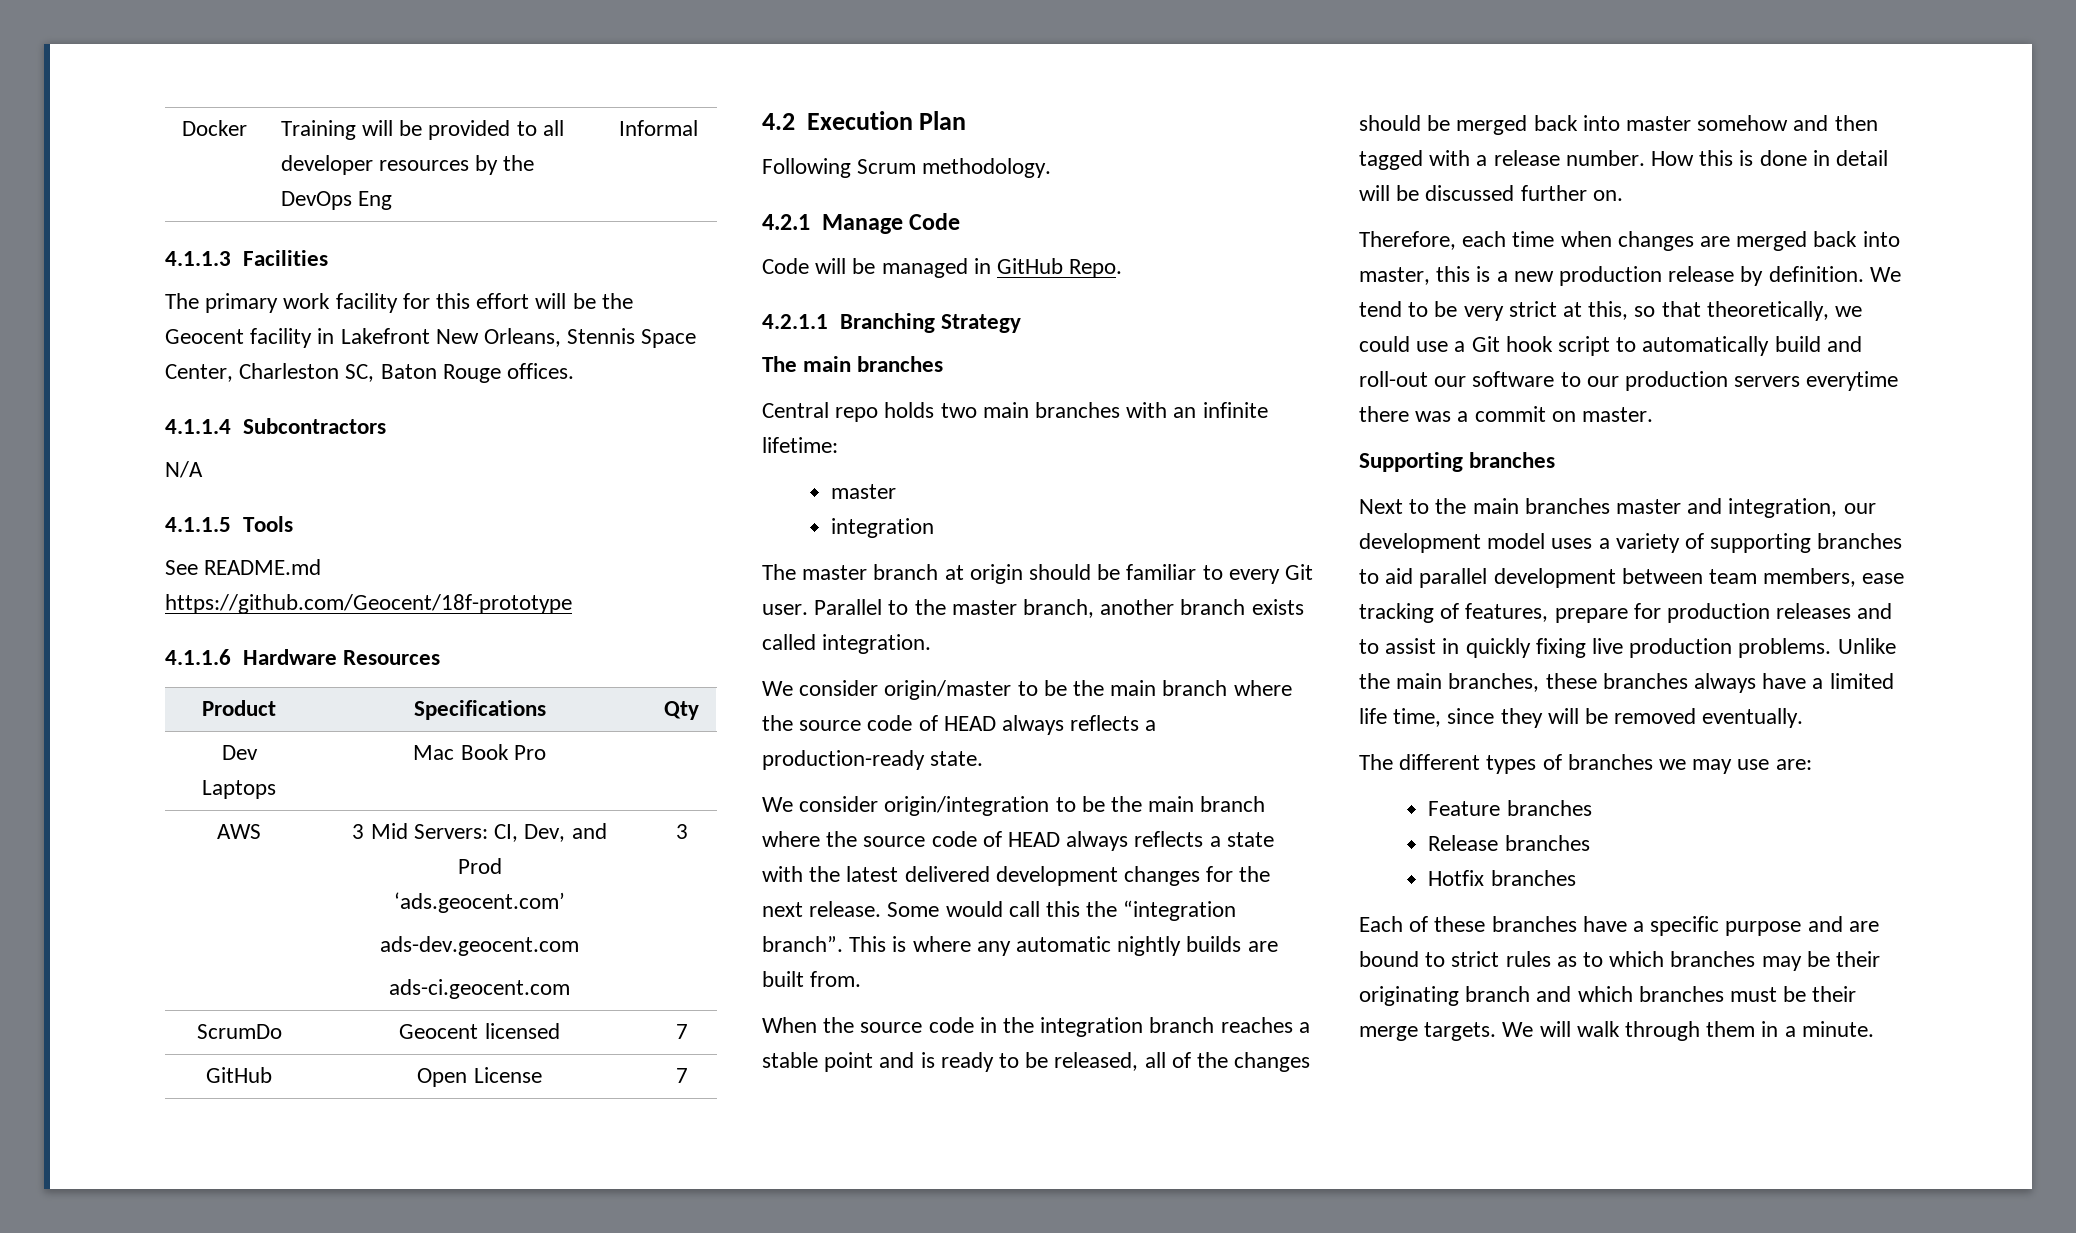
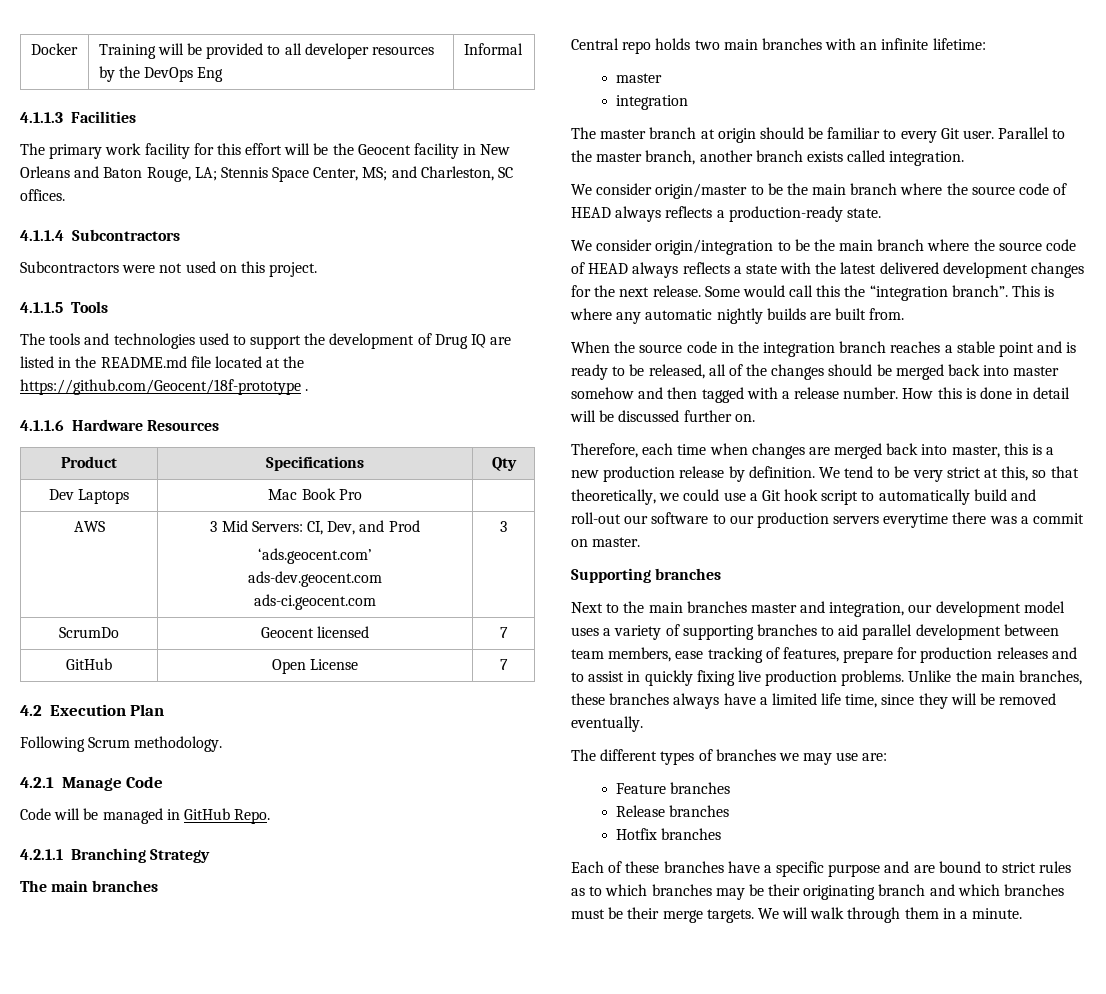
- The primary work facility for this effort will be the Geocent facility in Lakefront New Orleans, Stennis Space Center, Charleston SC, Baton Rouge offices.
+ The primary work facility for this effort will be the Geocent facility in New Orleans and Baton Rouge, LA; Stennis Space Center, MS; and Charleston, SC offices.
  4.1.1.4 Subcontractors
- N/A
+ Subcontractors were not used on this project.
  4.1.1.5 Tools
- See README.md https://github.com/Geocent/18f-prototype
+ The tools and technologies used to support the development of Drug IQ are listed in the README.md file located at the https://github.com/Geocent/18f-prototype .

